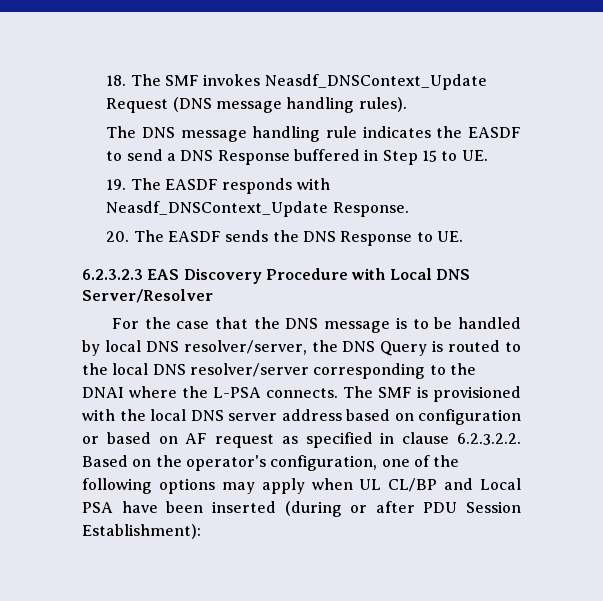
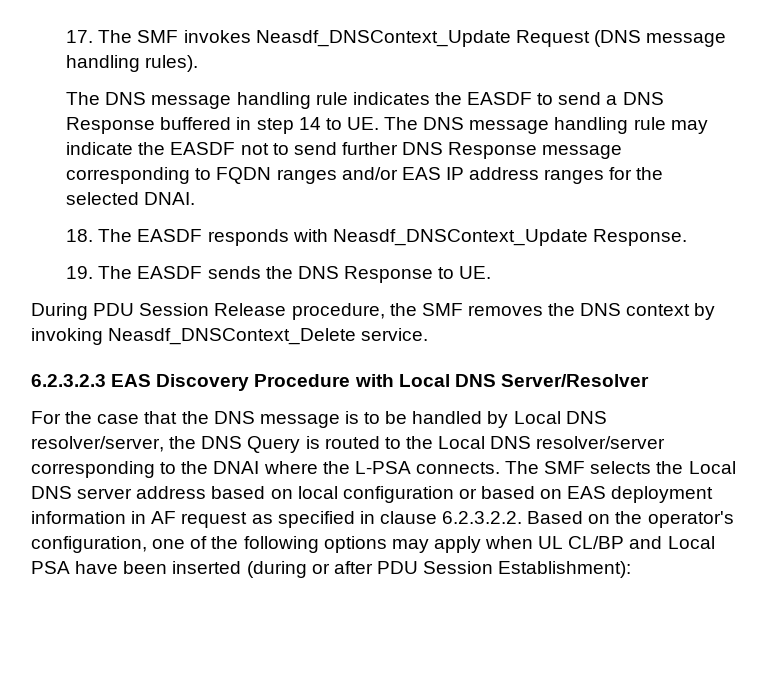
- 18. The SMF invokes Neasdf_DNSContext_Update Request (DNS message handling rules).
+ 17. The SMF invokes Neasdf_DNSContext_Update Request (DNS message handling rules).
- The DNS message handling rule indicates the EASDF to send a DNS Response buffered in Step 15 to UE.
- 19. The EASDF responds with Neasdf_DNSContext_Update Response.
+ The DNS message handling rule indicates the EASDF to send a DNS Response buffered in step 14 to UE. The DNS message handling rule may indicate the EASDF not to send further DNS Response message corresponding to FQDN ranges and/or EAS IP address ranges for the selected DNAI.
+ 18. The EASDF responds with Neasdf_DNSContext_Update Response.
- 20. The EASDF sends the DNS Response to UE.
+ 19. The EASDF sends the DNS Response to UE.
+ During PDU Session Release procedure, the SMF removes the DNS context by invoking Neasdf_DNSContext_Delete service.
- For the case that the DNS message is to be handled by local DNS resolver/server, the DNS Query is routed to the local DNS resolver/server corresponding to the DNAI where the L-PSA connects.
+ For the case that the DNS message is to be handled by Local DNS resolver/server, the DNS Query is routed to the Local DNS resolver/server corresponding to the DNAI where the L-PSA connects.
- The SMF is provisioned with the local DNS server address based on configuration or based on AF request as specified in clause 6.2.3.2.2. Based on the operator's configuration, one of the following options may apply when UL CL/BP and Local PSA have been inserted (during or after PDU Session Establishment):
+ The SMF selects the Local DNS server address based on local configuration or based on EAS deployment information in AF request as specified in clause 6.2.3.2.2. Based on the operator's configuration, one of the following options may apply when UL CL/BP and Local PSA have been inserted (during or after PDU Session Establishment):

